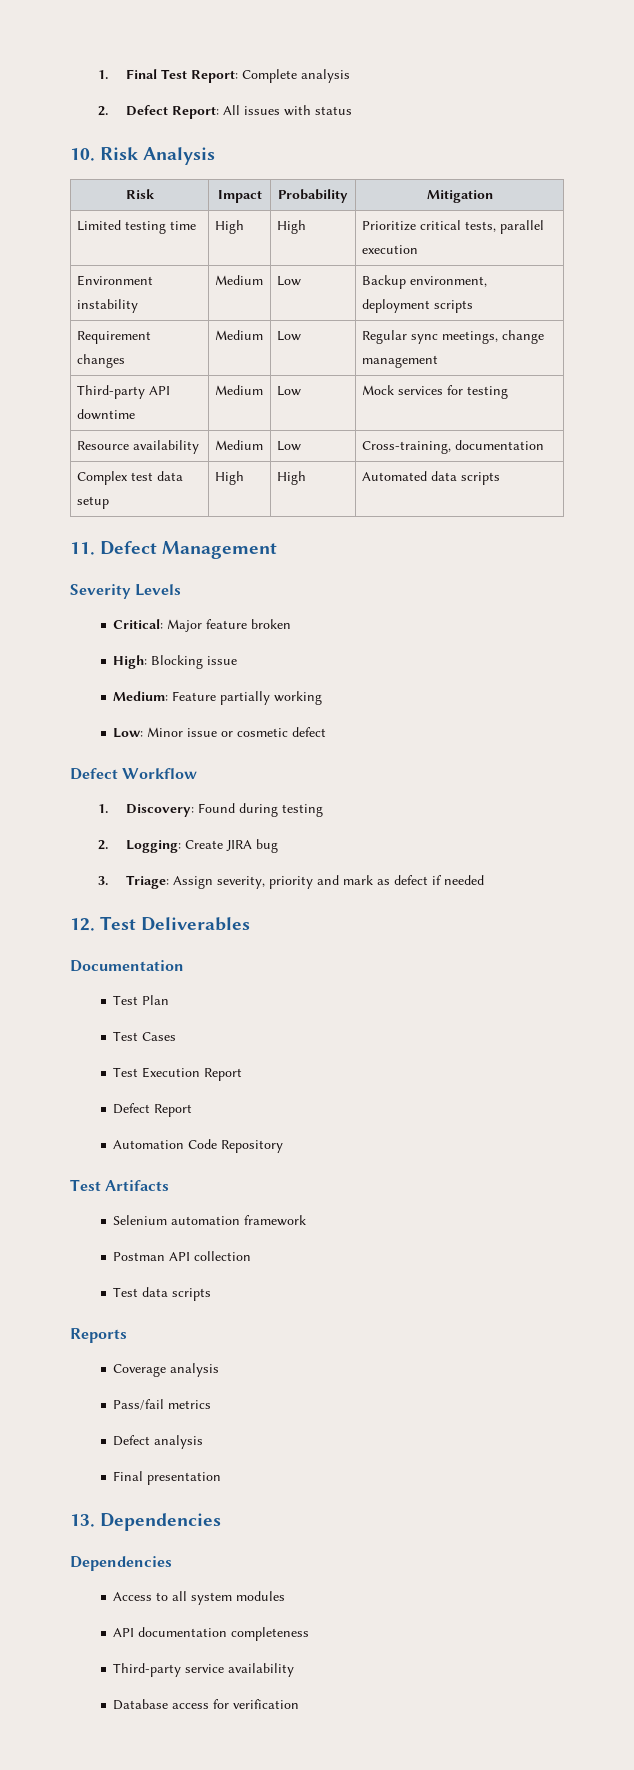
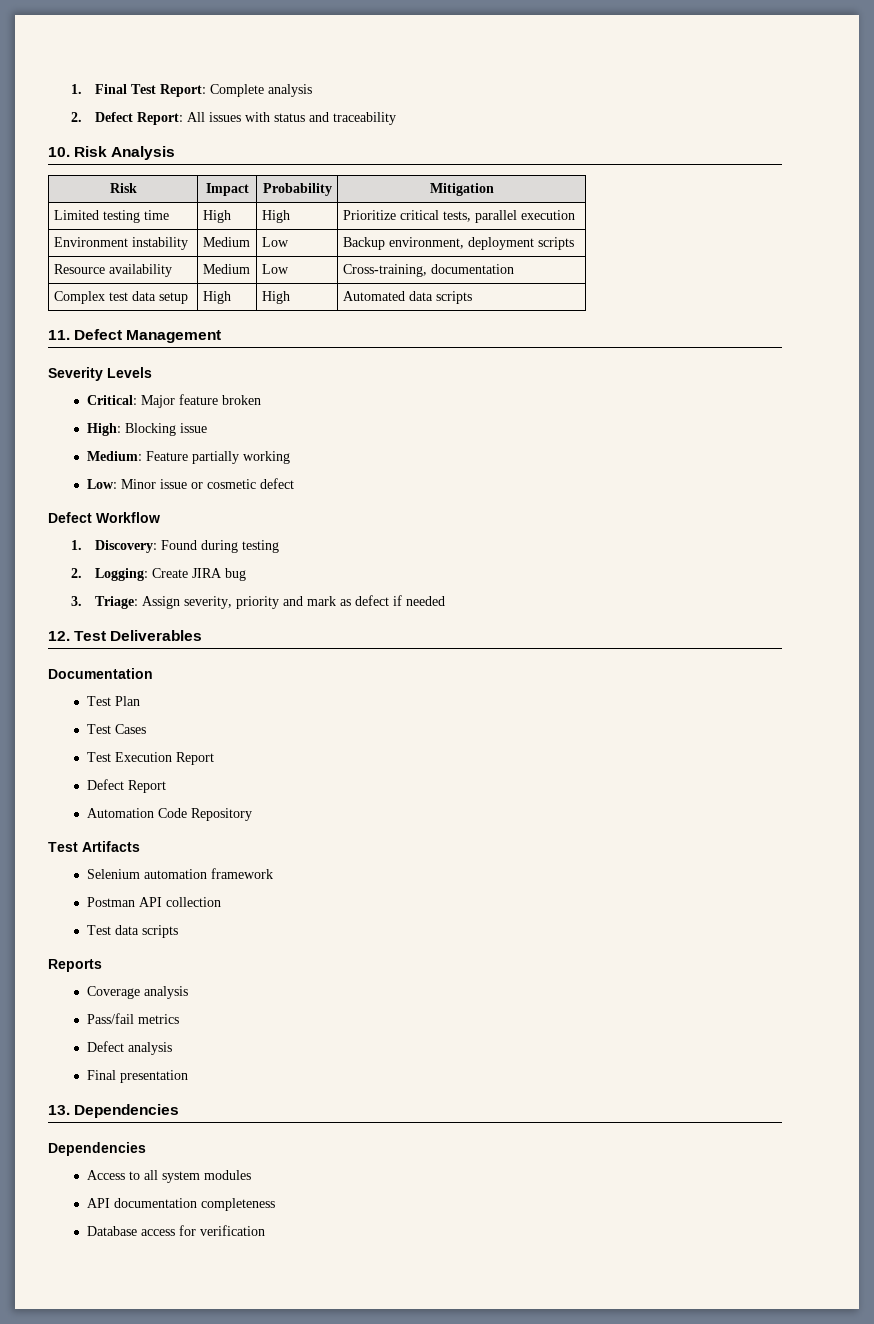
- 2. Defect Report: All issues with status
+ 2. Defect Report: All issues with status and traceability
- Requirement changes | Medium | Low | Regular sync meetings, change management
- Third-party API downtime | Medium | Low | Mock services for testing
- Third-party service availability

